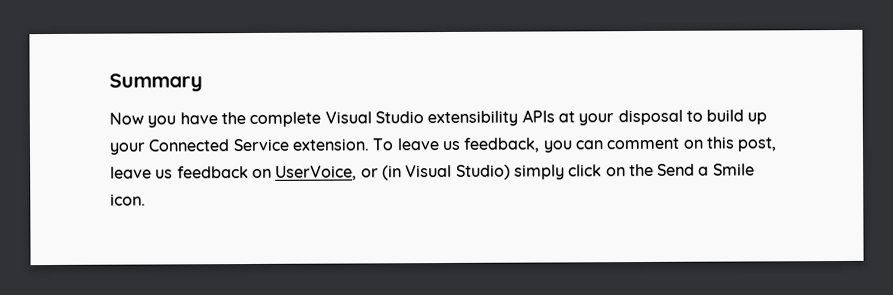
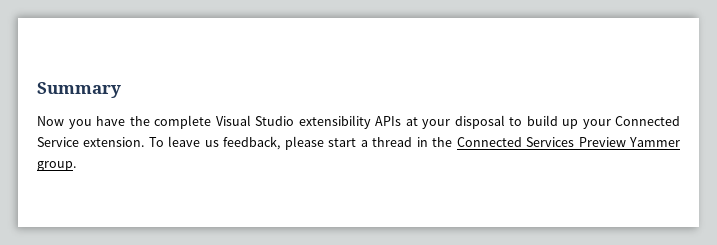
- To leave us feedback, you can comment on this post, leave us feedback on UserVoice, or (in Visual Studio) simply click on the Send a Smile icon.
+ To leave us feedback, please start a thread in the Connected Services Preview Yammer group.

